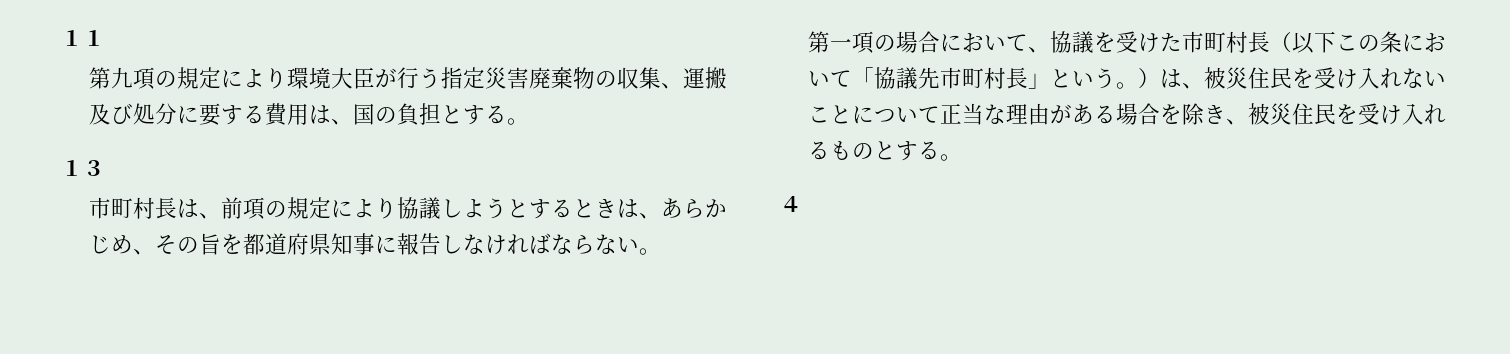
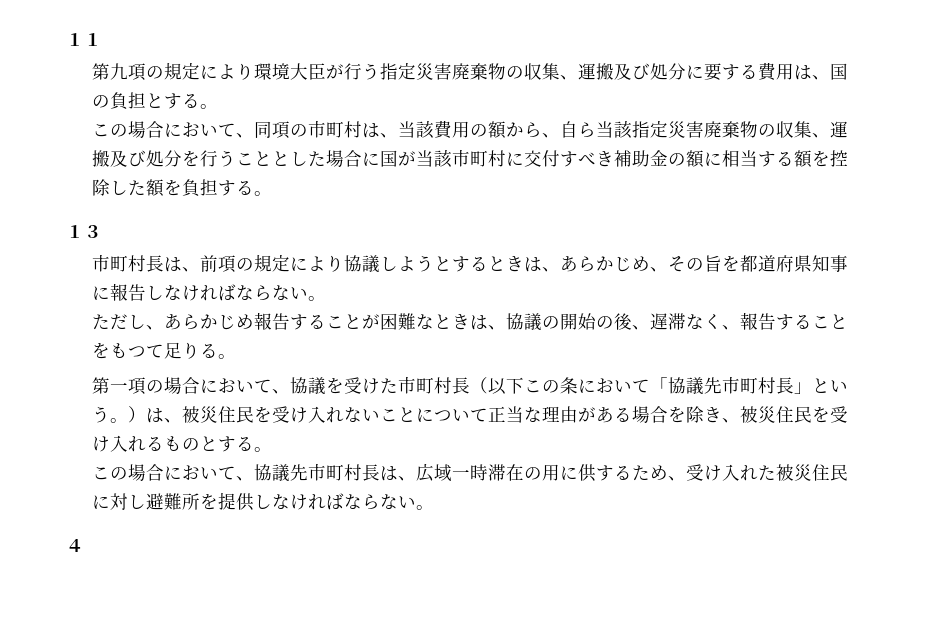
+ この場合において、同項の市町村は、当該費用の額から、自ら当該指定災害廃棄物の収集、運搬及び処分を行うこととした場合に国が当該市町村に交付すべき補助金の額に相当する額を控除した額を負担する。
+ ただし、あらかじめ報告することが困難なときは、協議の開始の後、遅滞なく、報告することをもつて足りる。
+ この場合において、協議先市町村長は、広域一時滞在の用に供するため、受け入れた被災住民に対し避難所を提供しなければならない。

